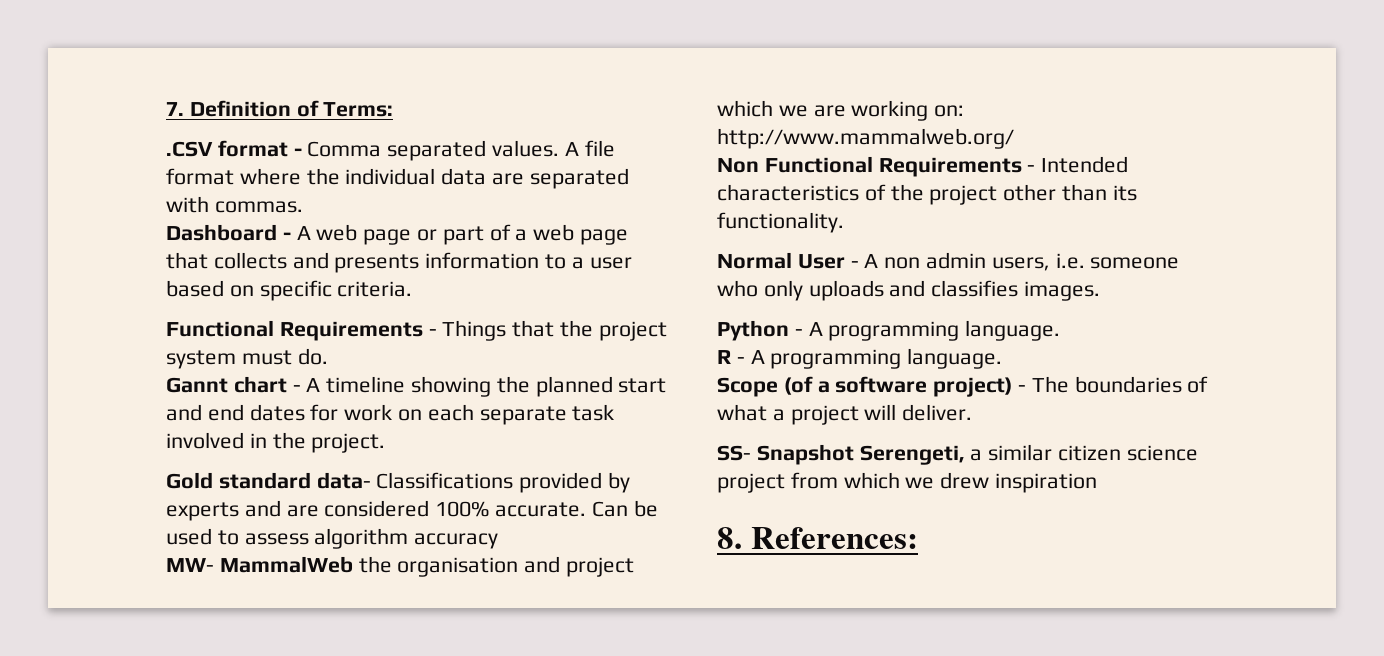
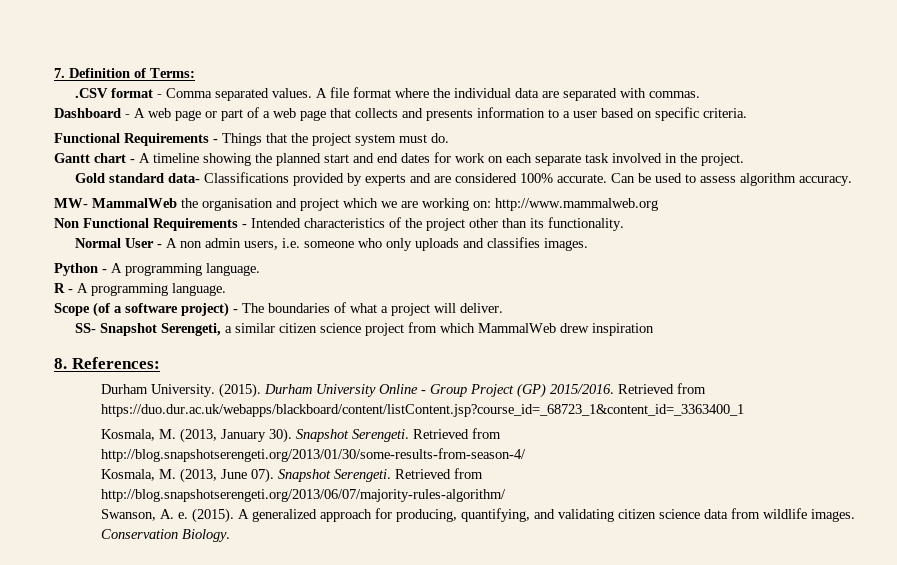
- Gannt chart - A timeline showing the planned start and end dates for work on each separate task involved in the project.
+ Gantt chart - A timeline showing the planned start and end dates for work on each separate task involved in the project.
- Can be used to assess algorithm accuracy
+ Can be used to assess algorithm accuracy.
- MW- MammalWeb the organisation and project which we are working on: http://www.mammalweb.org/
+ MW- MammalWeb the organisation and project which we are working on: http://www.mammalweb.org
- SS- Snapshot Serengeti, a similar citizen science project from which we drew inspiration
+ SS- Snapshot Serengeti, a similar citizen science project from which MammalWeb drew inspiration
+ Durham University. (2015). Durham University Online - Group Project (GP) 2015/2016. Retrieved from https://duo.dur.ac.uk/webapps/blackboard/content/listContent.jsp?course_id=_68723_1&content_id=_3363400_1
+ Kosmala, M. (2013, January 30). Snapshot Serengeti. Retrieved from http://blog.snapshotserengeti.org/2013/01/30/some-results-from-season-4/
+ Kosmala, M. (2013, June 07). Snapshot Serengeti. Retrieved from http://blog.snapshotserengeti.org/2013/06/07/majority-rules-algorithm/
+ Swanson, A. e. (2015). A generalized approach for producing, quantifying, and validating citizen science data from wildlife images. Conservation Biology.

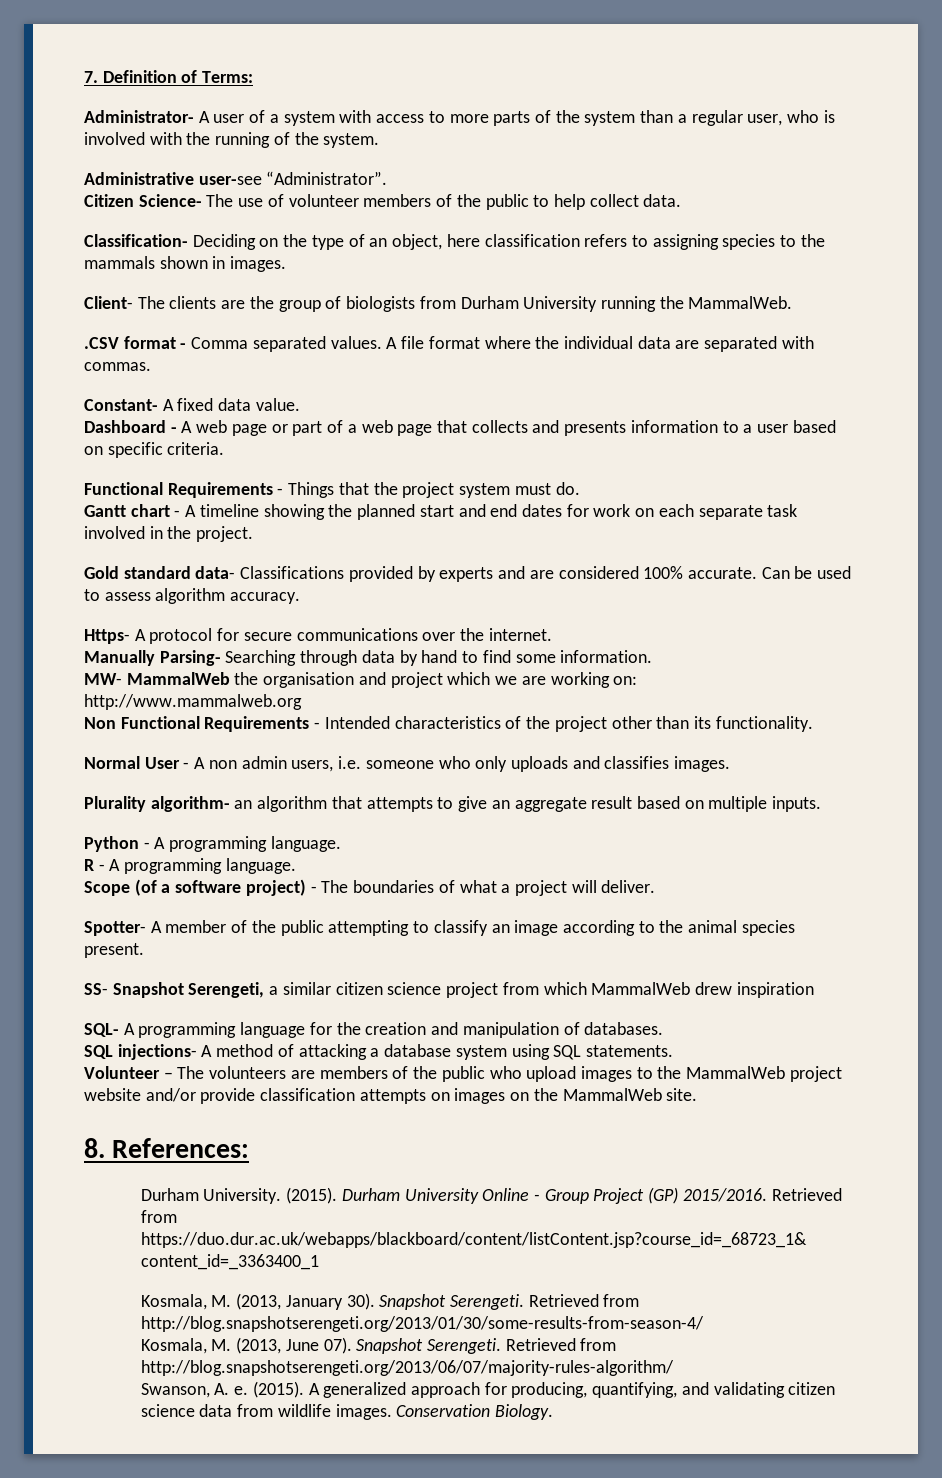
+ Administrator- A user of a system with access to more parts of the system than a regular user, who is involved with the running of the system.
+ Administrative user-see “Administrator”.
+ Citizen Science- The use of volunteer members of the public to help collect data.
+ Classification- Deciding on the type of an object, here classification refers to assigning species to the mammals shown in images.
+ Client- The clients are the group of biologists from Durham University running the MammalWeb.
+ Constant- A fixed data value.
+ Https- A protocol for secure communications over the internet.
+ Manually Parsing- Searching through data by hand to find some information.
+ Plurality algorithm- an algorithm that attempts to give an aggregate result based on multiple inputs.
+ Spotter- A member of the public attempting to classify an image according to the animal species present.
+ SQL- A programming language for the creation and manipulation of databases.
+ SQL injections- A method of attacking a database system using SQL statements.
+ Volunteer – The volunteers are members of the public who upload images to the MammalWeb project website and/or provide classification attempts on images on the MammalWeb site.

